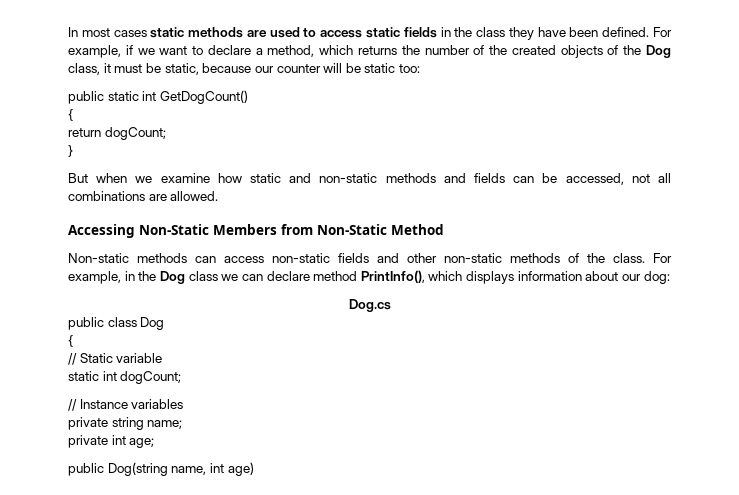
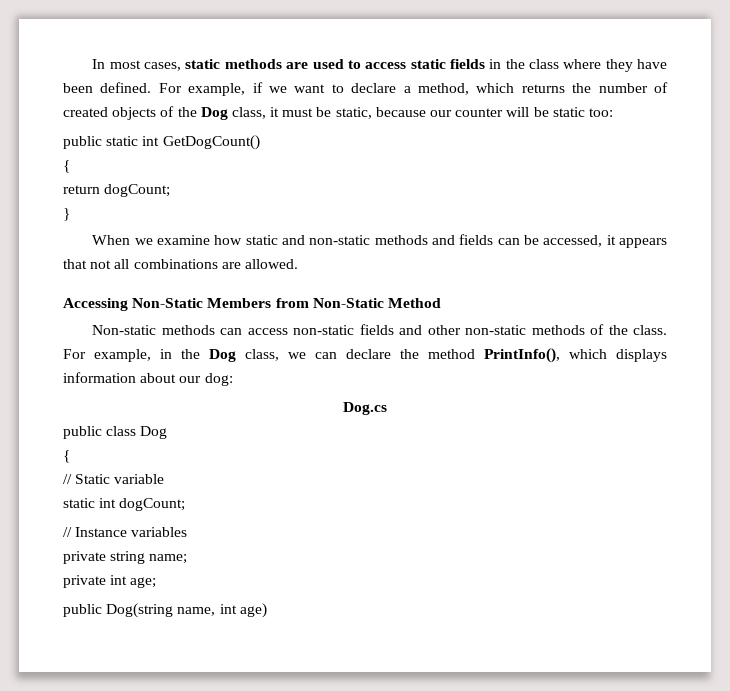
- In most cases static methods are used to access static fields in the class they have been defined.
+ In most cases, static methods are used to access static fields in the class where they have been defined.
- For example, if we want to declare a method, which returns the number of the created objects of the Dog class, it must be static, because our counter will be static too:
+ For example, if we want to declare a method, which returns the number of created objects of the Dog class, it must be static, because our counter will be static too:
- But when we examine how static and non-static methods and fields can be accessed, not all combinations are allowed.
+ When we examine how static and non-static methods and fields can be accessed, it appears that not all combinations are allowed.
- For example, in the Dog class we can declare method PrintInfo(), which displays information about our dog:
+ For example, in the Dog class, we can declare the method PrintInfo(), which displays information about our dog:

